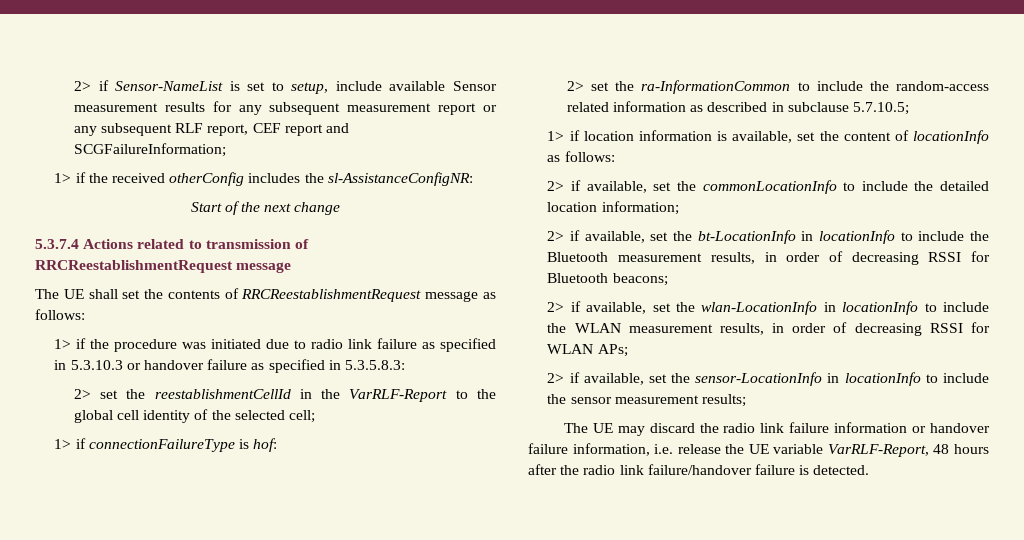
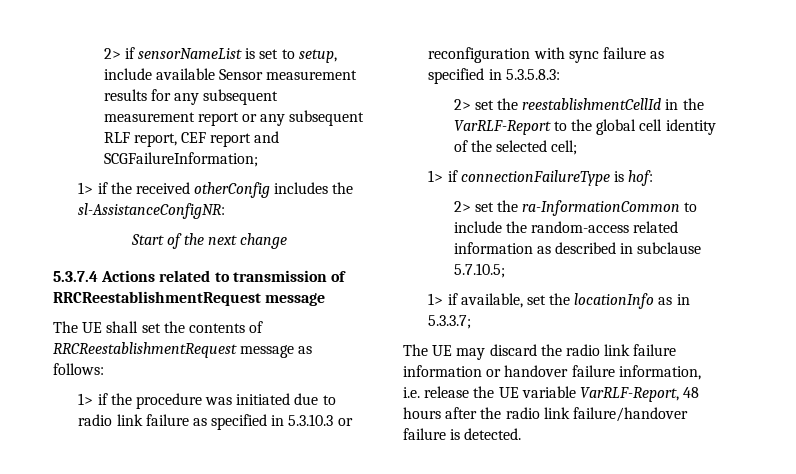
- 2> if Sensor-NameList is set to setup, include available Sensor measurement results for any subsequent measurement report or any subsequent RLF report, CEF report and SCGFailureInformation;
+ 2> if sensorNameList is set to setup, include available Sensor measurement results for any subsequent measurement report or any subsequent RLF report, CEF report and SCGFailureInformation;
- 1> if the procedure was initiated due to radio link failure as specified in 5.3.10.3 or handover failure as specified in 5.3.5.8.3:
+ 1> if the procedure was initiated due to radio link failure as specified in 5.3.10.3 or reconfiguration with sync failure as specified in 5.3.5.8.3:
- 1> if location information is available, set the content of locationInfo as follows:
- 2> if available, set the commonLocationInfo to include the detailed location information;
- 2> if available, set the bt-LocationInfo in locationInfo to include the Bluetooth measurement results, in order of decreasing RSSI for Bluetooth beacons;
- 2> if available, set the wlan-LocationInfo in locationInfo to include the WLAN measurement results, in order of decreasing RSSI for WLAN APs;
- 2> if available, set the sensor-LocationInfo in locationInfo to include the sensor measurement results;
+ 1> if available, set the locationInfo as in 5.3.3.7;

